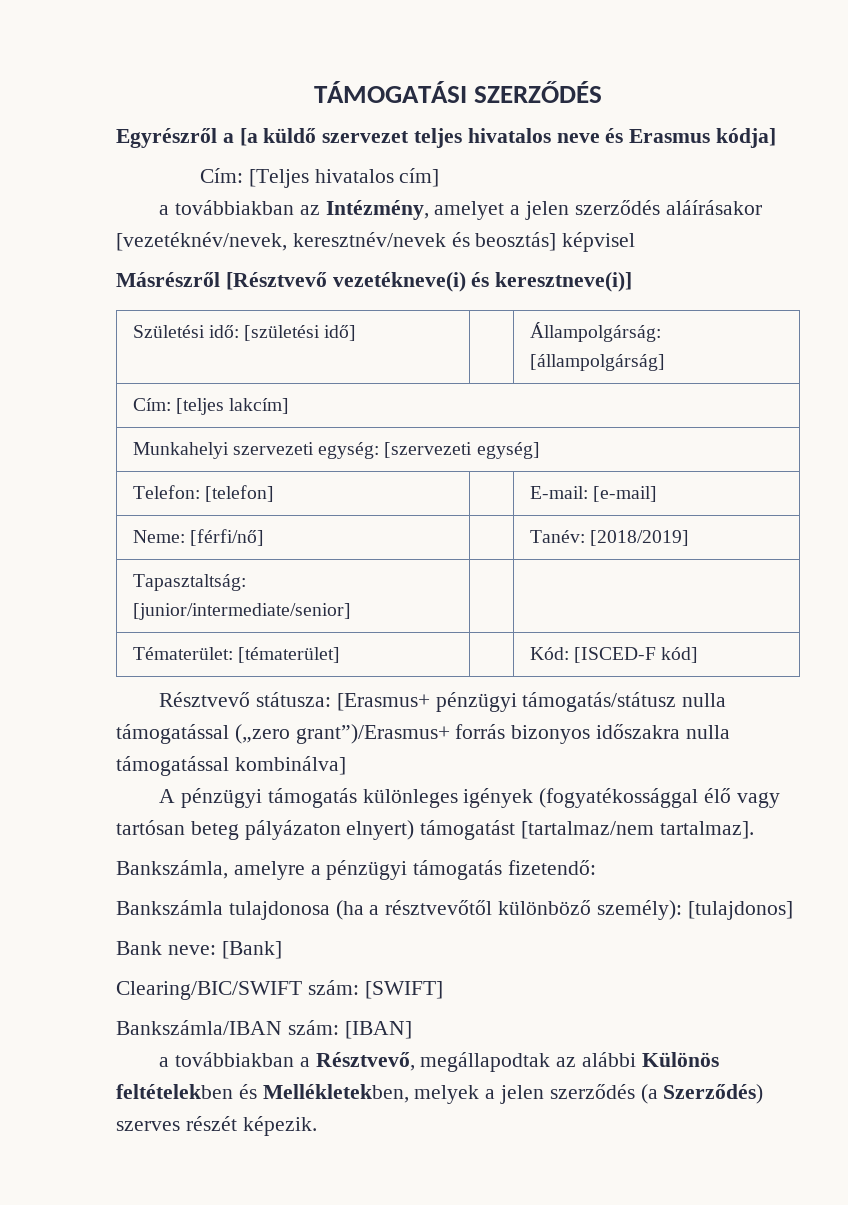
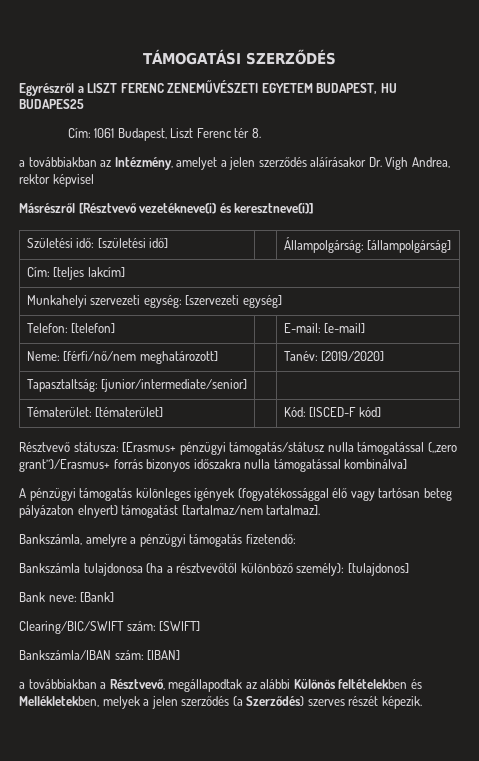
- Egyrészről a [a küldő szervezet teljes hivatalos neve és Erasmus kódja]
- Cím: [Teljes hivatalos cím]
+ Egyrészről a LISZT FERENC ZENEMŰVÉSZETI EGYETEM BUDAPEST, HU BUDAPES25
+ Cím: 1061 Budapest, Liszt Ferenc tér 8.
- a továbbiakban az Intézmény, amelyet a jelen szerződés aláírásakor [vezetéknév/nevek, keresztnév/nevek és beosztás] képvisel
+ a továbbiakban az Intézmény, amelyet a jelen szerződés aláírásakor Dr. Vigh Andrea, rektor képvisel
- Neme: [férfi/nő] | | Tanév: [2018/2019]
+ Neme: [férfi/nő/nem meghatározott] | | Tanév: [2019/2020]

